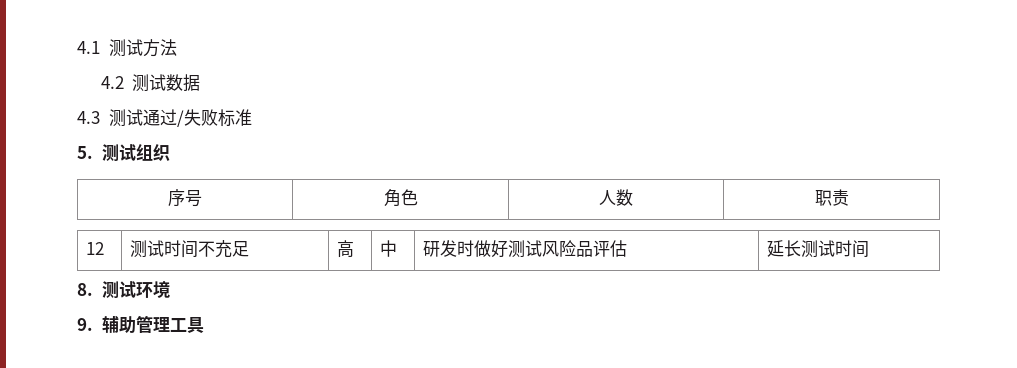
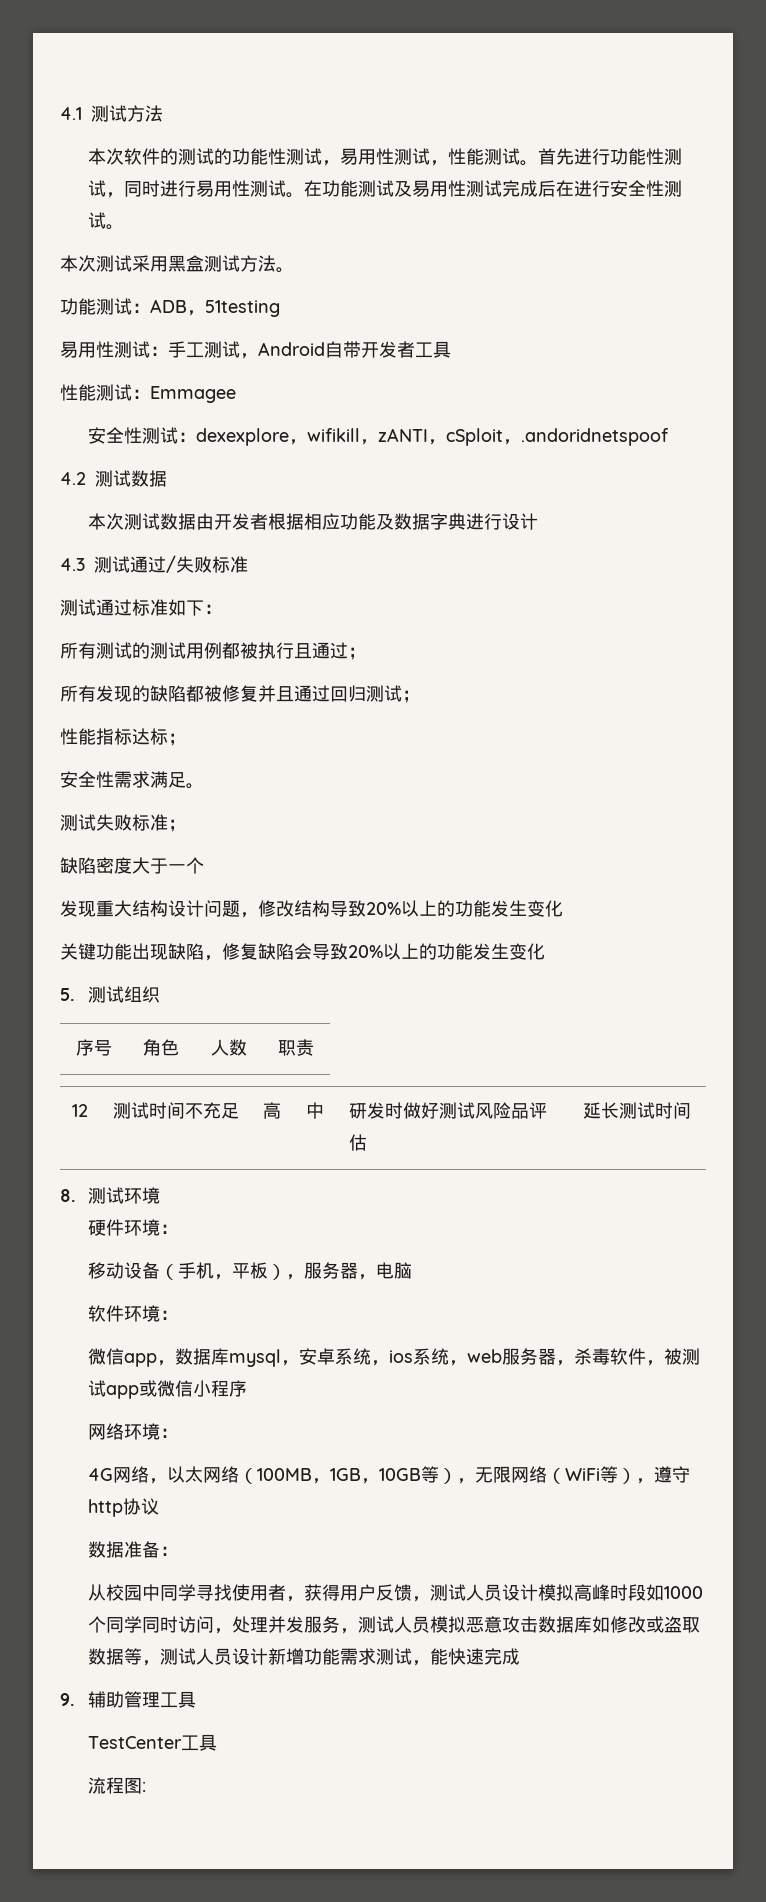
+ 本次软件的测试的功能性测试，易用性测试，性能测试。首先进行功能性测试，同时进行易用性测试。在功能测试及易用性测试完成后在进行安全性测试。
+ 本次测试采用黑盒测试方法。
+ 功能测试：ADB，51testing
+ 易用性测试：手工测试，Android自带开发者工具
+ 性能测试：Emmagee
+ 安全性测试：dexexplore，wifikill，zANTI，cSploit，.andoridnetspoof
  4.2测试数据
+ 本次测试数据由开发者根据相应功能及数据字典进行设计
+ 测试通过标准如下：
+ 所有测试的测试用例都被执行且通过；
+ 所有发现的缺陷都被修复并且通过回归测试；
+ 性能指标达标；
+ 安全性需求满足。
+ 测试失败标准；
+ 缺陷密度大于一个
+ 发现重大结构设计问题，修改结构导致20%以上的功能发生变化
+ 关键功能出现缺陷，修复缺陷会导致20%以上的功能发生变化
+ 硬件环境：
+ 移动设备（手机，平板），服务器，电脑
+ 软件环境：
+ 微信app，数据库mysql，安卓系统，ios系统，web服务器，杀毒软件，被测试app或微信小程序
+ 网络环境：
+ 4G网络，以太网络（100MB，1GB，10GB等），无限网络（WiFi等），遵守http协议
+ 数据准备：
+ 从校园中同学寻找使用者，获得用户反馈，测试人员设计模拟高峰时段如1000个同学同时访问，处理并发服务，测试人员模拟恶意攻击数据库如修改或盗取数据等，测试人员设计新增功能需求测试，能快速完成
+ TestCenter工具
+ 流程图:

